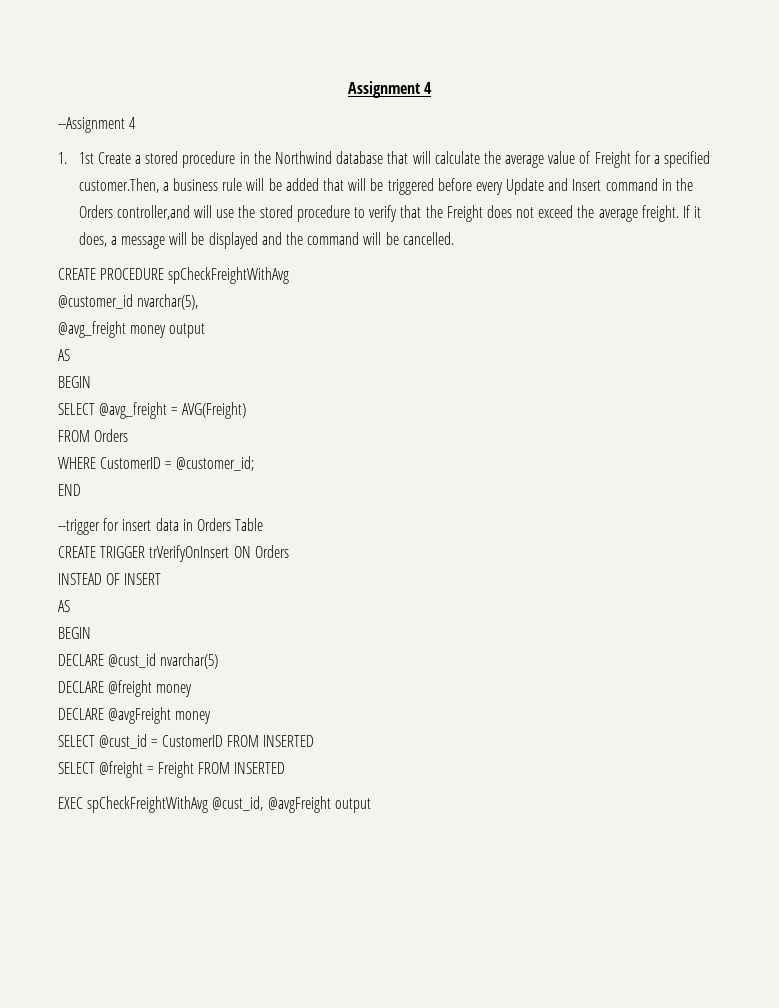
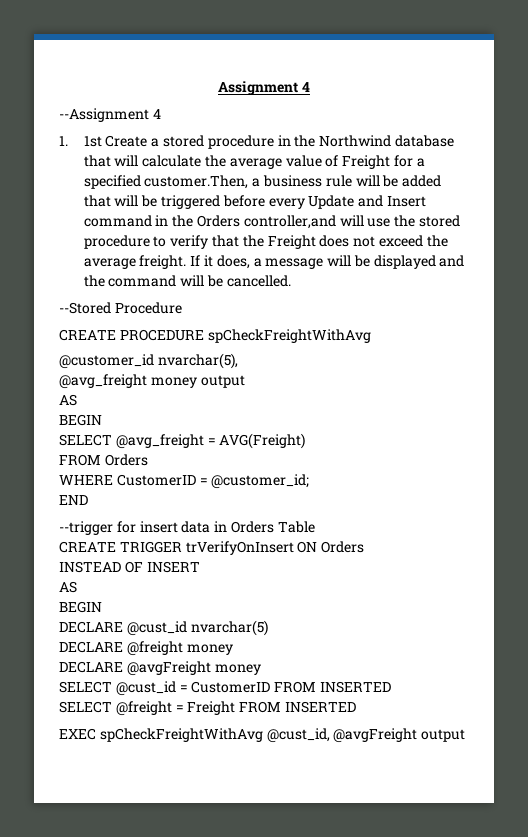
+ --Stored Procedure

